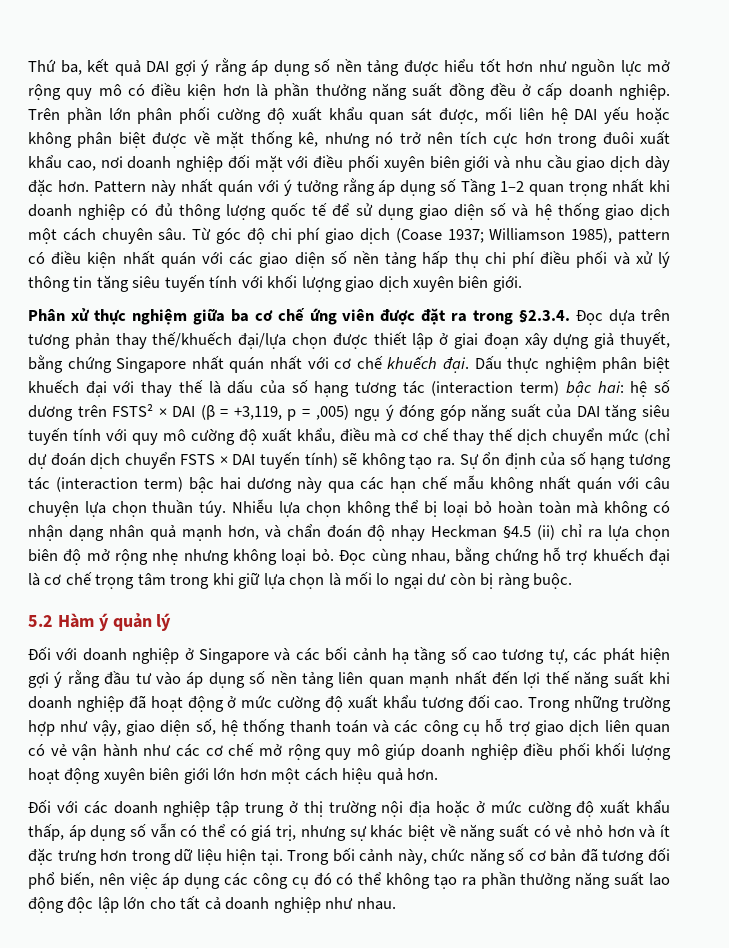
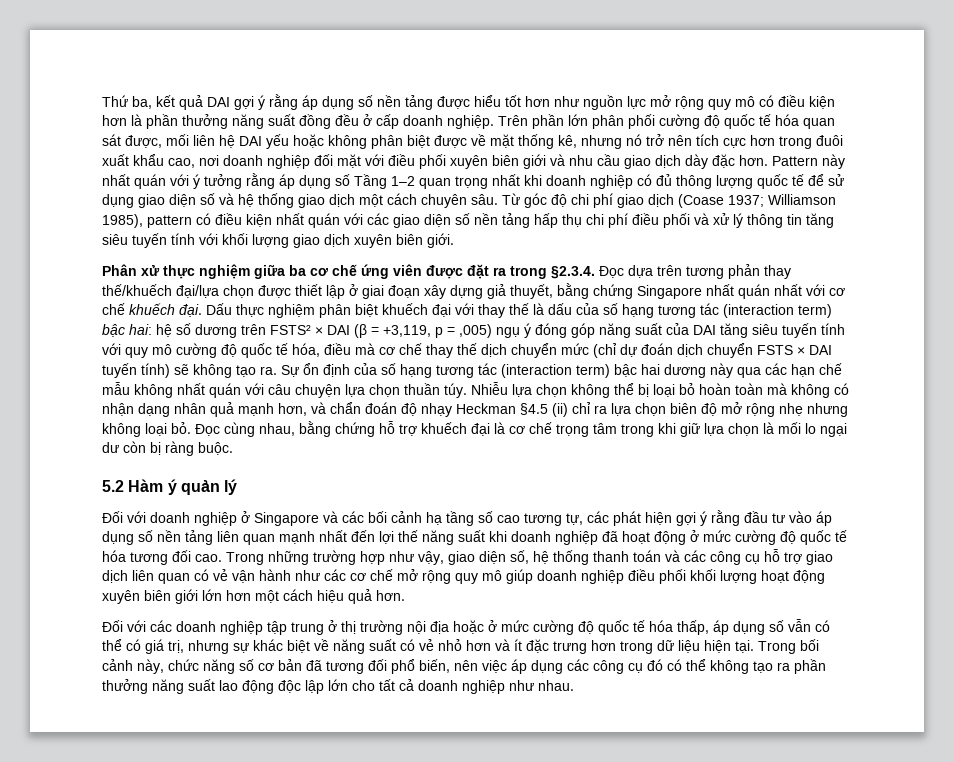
- Trên phần lớn phân phối cường độ xuất khẩu quan sát được, mối liên hệ DAI yếu hoặc không phân biệt được về mặt thống kê, nhưng nó trở nên tích cực hơn trong đuôi xuất khẩu cao, nơi doanh nghiệp đối mặt với điều phối xuyên biên giới và nhu cầu giao dịch dày đặc hơn.
+ Trên phần lớn phân phối cường độ quốc tế hóa quan sát được, mối liên hệ DAI yếu hoặc không phân biệt được về mặt thống kê, nhưng nó trở nên tích cực hơn trong đuôi xuất khẩu cao, nơi doanh nghiệp đối mặt với điều phối xuyên biên giới và nhu cầu giao dịch dày đặc hơn.
- hệ số dương trên FSTS² × DAI (β = +3,119, p = ,005) ngụ ý đóng góp năng suất của DAI tăng siêu tuyến tính với quy mô cường độ xuất khẩu, điều mà cơ chế thay thế dịch chuyển mức (chỉ dự đoán dịch chuyển FSTS × DAI tuyến tính) sẽ không tạo ra.
+ hệ số dương trên FSTS² × DAI (β = +3,119, p = ,005) ngụ ý đóng góp năng suất của DAI tăng siêu tuyến tính với quy mô cường độ quốc tế hóa, điều mà cơ chế thay thế dịch chuyển mức (chỉ dự đoán dịch chuyển FSTS × DAI tuyến tính) sẽ không tạo ra.
- Đối với doanh nghiệp ở Singapore và các bối cảnh hạ tầng số cao tương tự, các phát hiện gợi ý rằng đầu tư vào áp dụng số nền tảng liên quan mạnh nhất đến lợi thế năng suất khi doanh nghiệp đã hoạt động ở mức cường độ xuất khẩu tương đối cao.
+ Đối với doanh nghiệp ở Singapore và các bối cảnh hạ tầng số cao tương tự, các phát hiện gợi ý rằng đầu tư vào áp dụng số nền tảng liên quan mạnh nhất đến lợi thế năng suất khi doanh nghiệp đã hoạt động ở mức cường độ quốc tế hóa tương đối cao.
- Đối với các doanh nghiệp tập trung ở thị trường nội địa hoặc ở mức cường độ xuất khẩu thấp, áp dụng số vẫn có thể có giá trị, nhưng sự khác biệt về năng suất có vẻ nhỏ hơn và ít đặc trưng hơn trong dữ liệu hiện tại.
+ Đối với các doanh nghiệp tập trung ở thị trường nội địa hoặc ở mức cường độ quốc tế hóa thấp, áp dụng số vẫn có thể có giá trị, nhưng sự khác biệt về năng suất có vẻ nhỏ hơn và ít đặc trưng hơn trong dữ liệu hiện tại.

